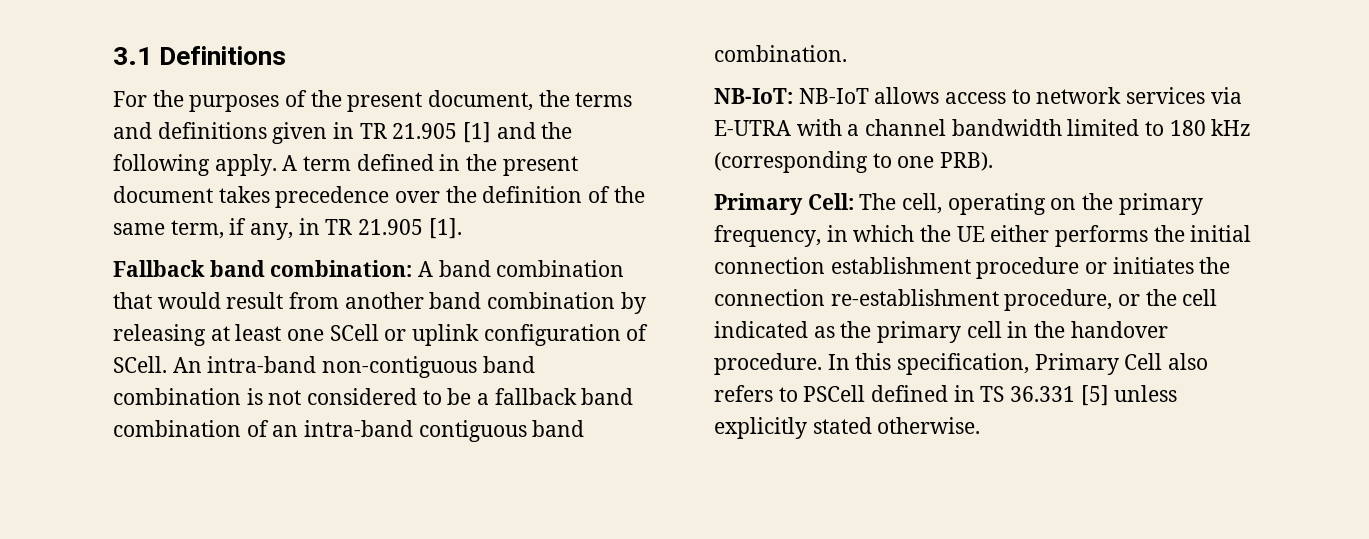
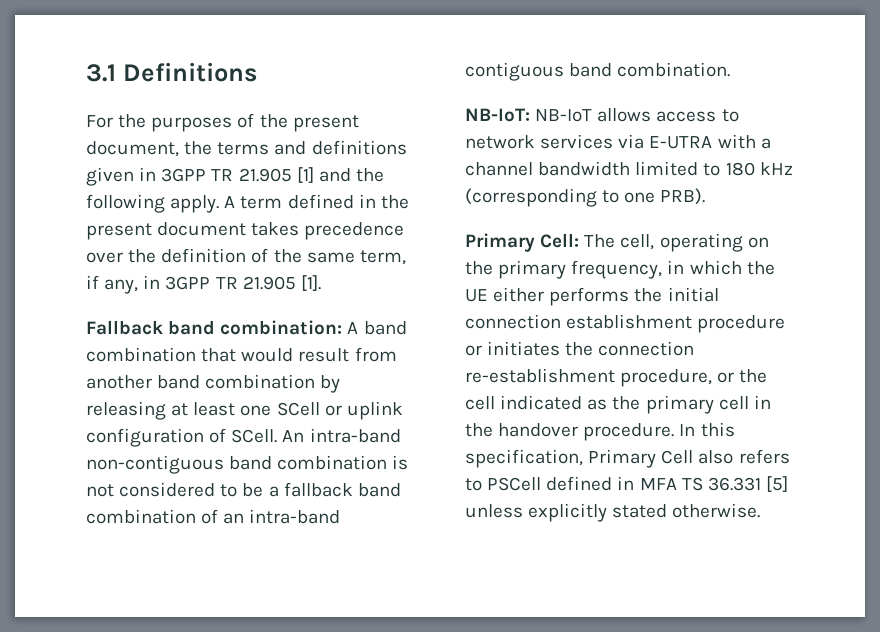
- For the purposes of the present document, the terms and definitions given in TR 21.905 [1] and the following apply.
+ For the purposes of the present document, the terms and definitions given in 3GPP TR 21.905 [1] and the following apply.
- A term defined in the present document takes precedence over the definition of the same term, if any, in TR 21.905 [1].
+ A term defined in the present document takes precedence over the definition of the same term, if any, in 3GPP TR 21.905 [1].
- In this specification, Primary Cell also refers to PSCell defined in TS 36.331 [5] unless explicitly stated otherwise.
+ In this specification, Primary Cell also refers to PSCell defined in MFA TS 36.331 [5] unless explicitly stated otherwise.

